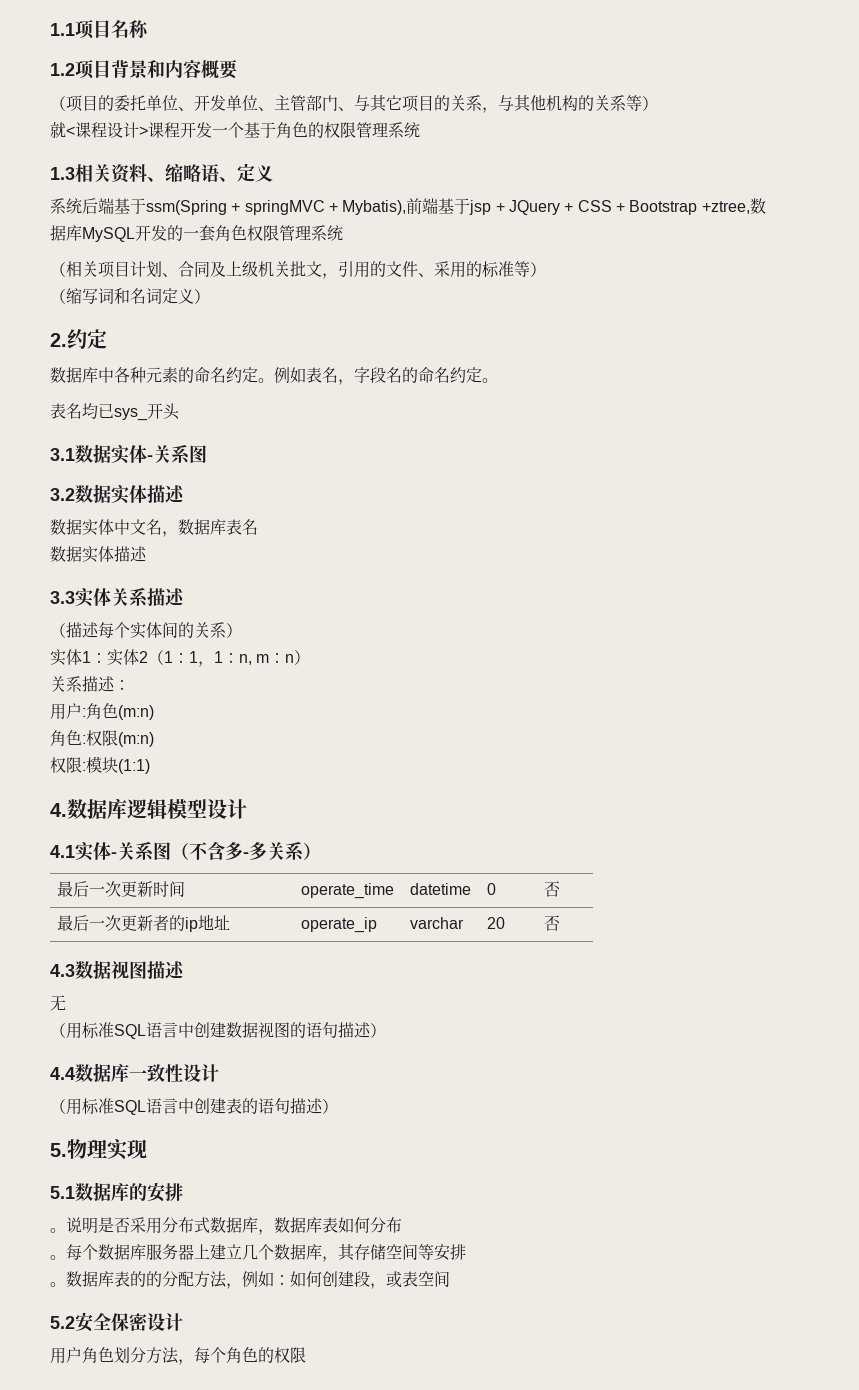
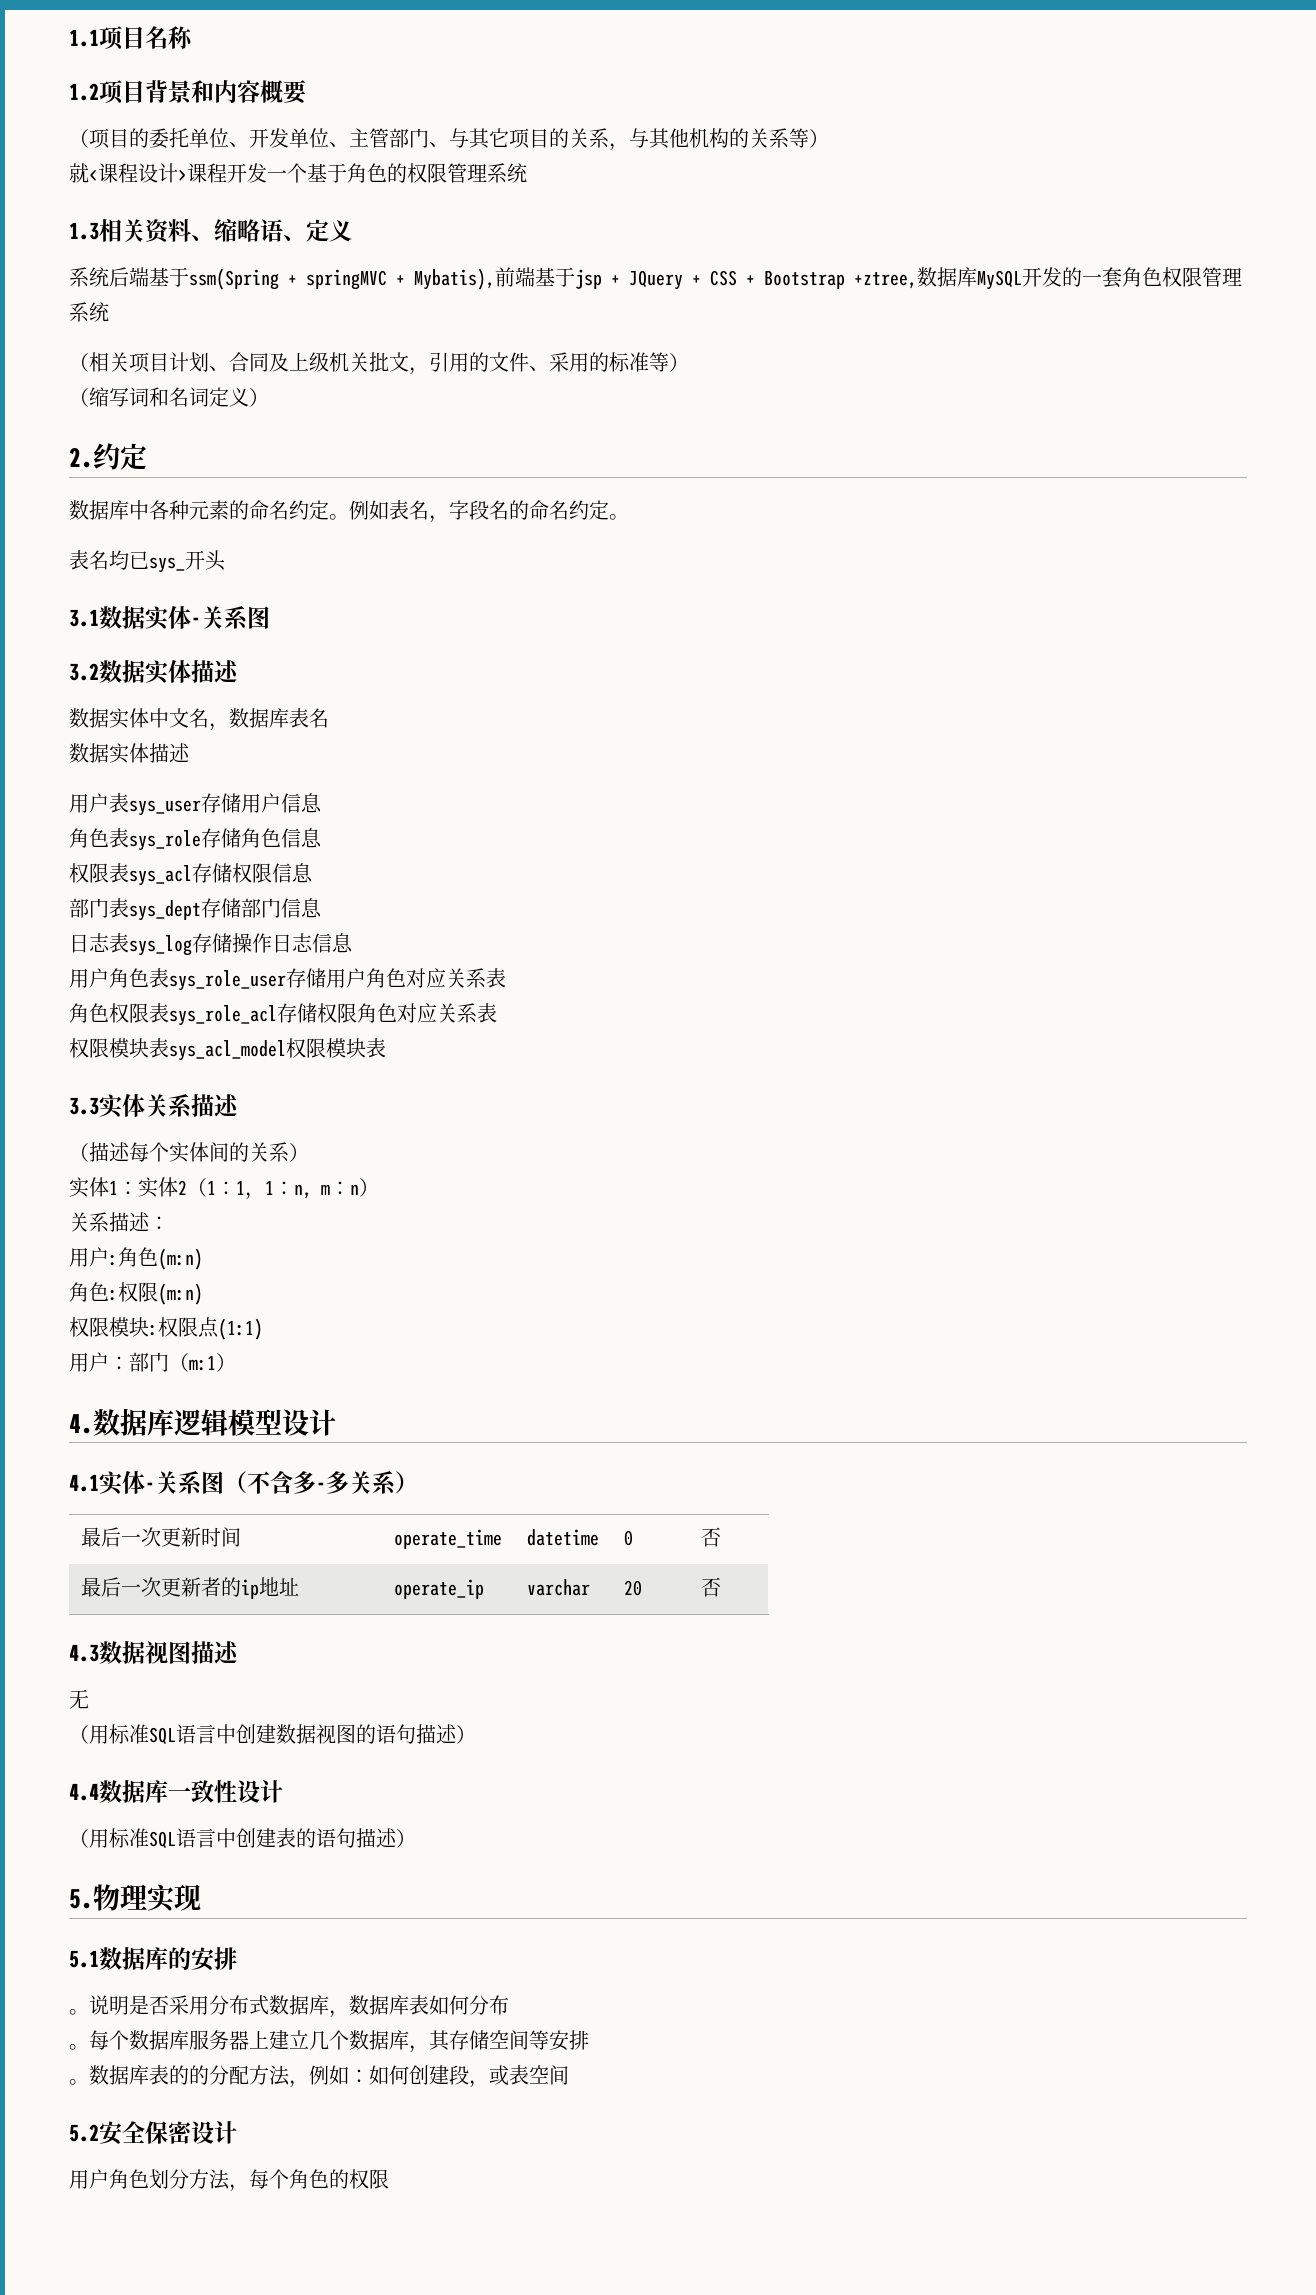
+ 用户表sys_user存储用户信息
+ 角色表sys_role存储角色信息
+ 权限表sys_acl存储权限信息
+ 部门表sys_dept存储部门信息
+ 日志表sys_log存储操作日志信息
+ 用户角色表sys_role_user存储用户角色对应关系表
+ 角色权限表sys_role_acl存储权限角色对应关系表
+ 权限模块表sys_acl_model权限模块表
- 权限:模块(1:1)
+ 权限模块:权限点(1:1)
+ 用户：部门（m:1）

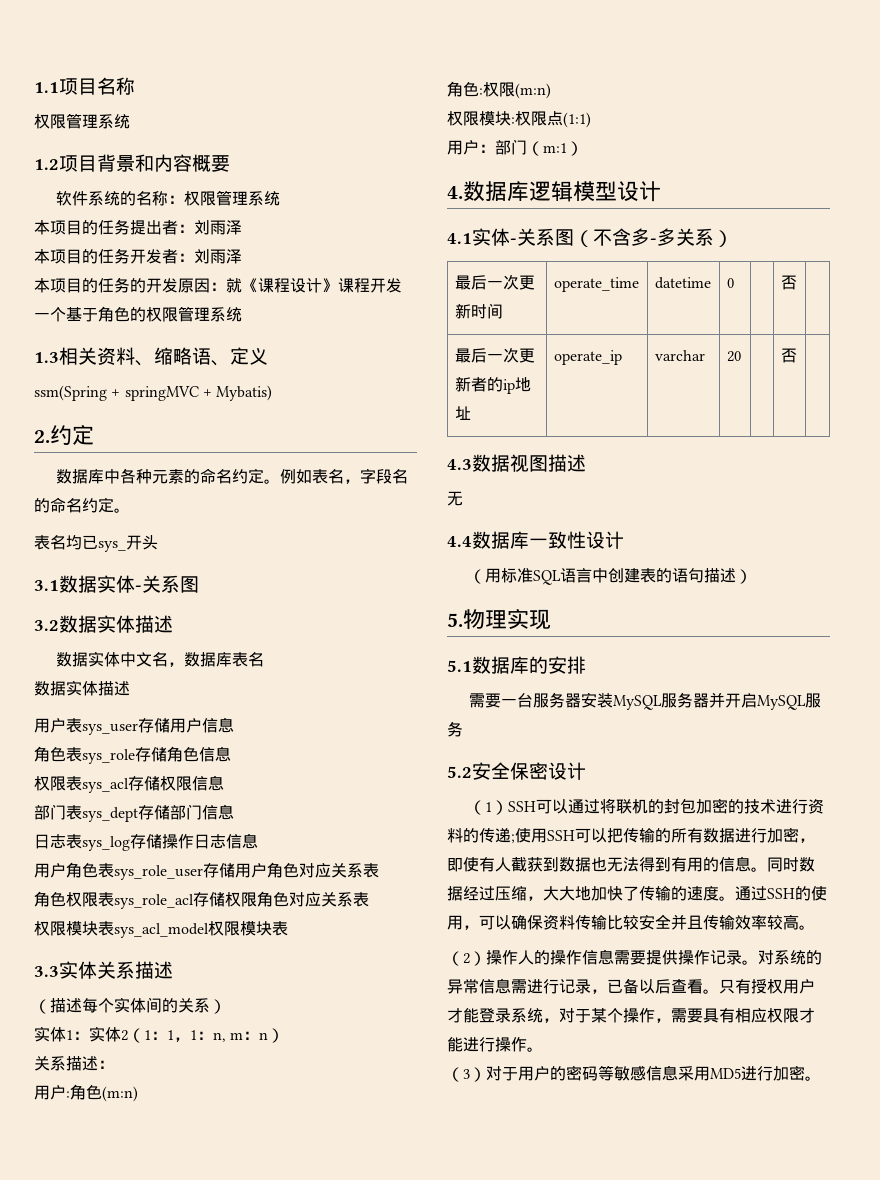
  1.1项目名称
+ 权限管理系统
- （项目的委托单位、开发单位、主管部门、与其它项目的关系，与其他机构的关系等）
- 就<课程设计>课程开发一个基于角色的权限管理系统
+ 软件系统的名称：权限管理系统
+ 本项目的任务提出者：刘雨泽
+ 本项目的任务开发者：刘雨泽
+ 本项目的任务的开发原因：就《课程设计》课程开发一个基于角色的权限管理系统
- 系统后端基于ssm(Spring + springMVC + Mybatis),前端基于jsp + JQuery + CSS + Bootstrap +ztree,数据库MySQL开发的一套角色权限管理系统
- （相关项目计划、合同及上级机关批文，引用的文件、采用的标准等）
- （缩写词和名词定义）
+ ssm(Spring + springMVC + Mybatis)
- （用标准SQL语言中创建数据视图的语句描述）
- 。说明是否采用分布式数据库，数据库表如何分布
- 。每个数据库服务器上建立几个数据库，其存储空间等安排
- 。数据库表的的分配方法，例如：如何创建段，或表空间
+ 需要一台服务器安装MySQL服务器并开启MySQL服务
  5.2安全保密设计
- 用户角色划分方法，每个角色的权限
+ （1）SSH可以通过将联机的封包加密的技术进行资料的传递;使用SSH可以把传输的所有数据进行加密，即使有人截获到数据也无法得到有用的信息。同时数据经过压缩，大大地加快了传输的速度。通过SSH的使用，可以确保资料传输比较安全并且传输效率较高。
+ （2）操作人的操作信息需要提供操作记录。对系统的异常信息需进行记录，已备以后查看。只有授权用户才能登录系统，对于某个操作，需要具有相应权限才能进行操作。
+ （3）对于用户的密码等敏感信息采用MD5进行加密。

